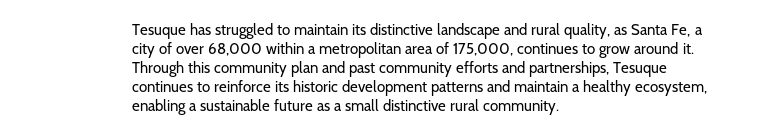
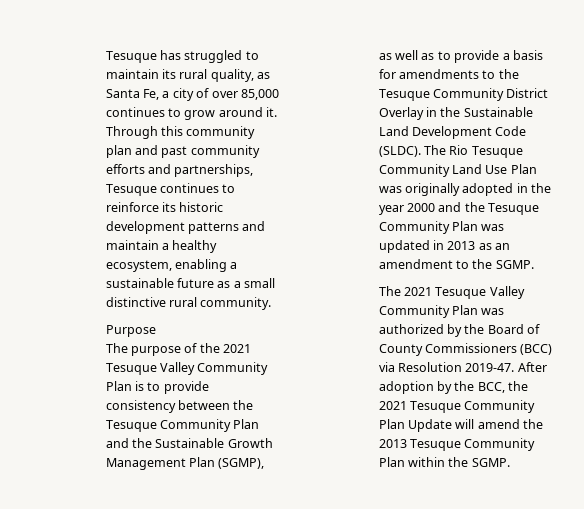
- Tesuque has struggled to maintain its distinctive landscape and rural quality, as Santa Fe, a city of over 68,000 within a metropolitan area of 175,000, continues to grow around it.
+ Tesuque has struggled to maintain its rural quality, as Santa Fe, a city of over 85,000 continues to grow around it.
+ Purpose
+ The purpose of the 2021 Tesuque Valley Community Plan is to provide consistency between the Tesuque Community Plan and the Sustainable Growth Management Plan (SGMP), as well as to provide a basis for amendments to the Tesuque Community District Overlay in the Sustainable Land Development Code (SLDC). The Rio Tesuque Community Land Use Plan was originally adopted in the year 2000 and the Tesuque Community Plan was updated in 2013 as an amendment to the SGMP.
+ The 2021 Tesuque Valley Community Plan was authorized by the Board of County Commissioners (BCC) via Resolution 2019-47. After adoption by the BCC, the 2021 Tesuque Community Plan Update will amend the 2013 Tesuque Community Plan within the SGMP.

